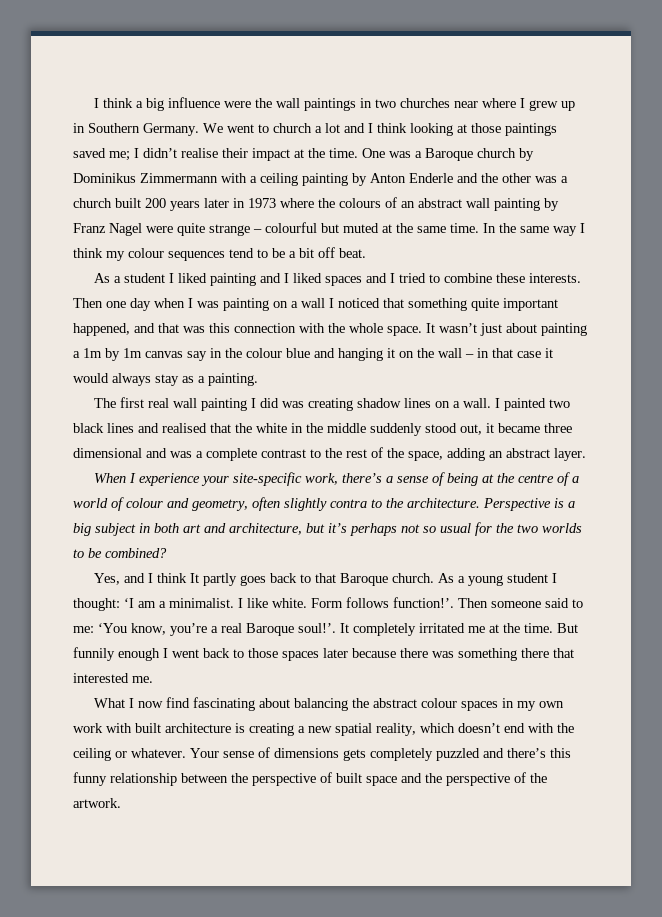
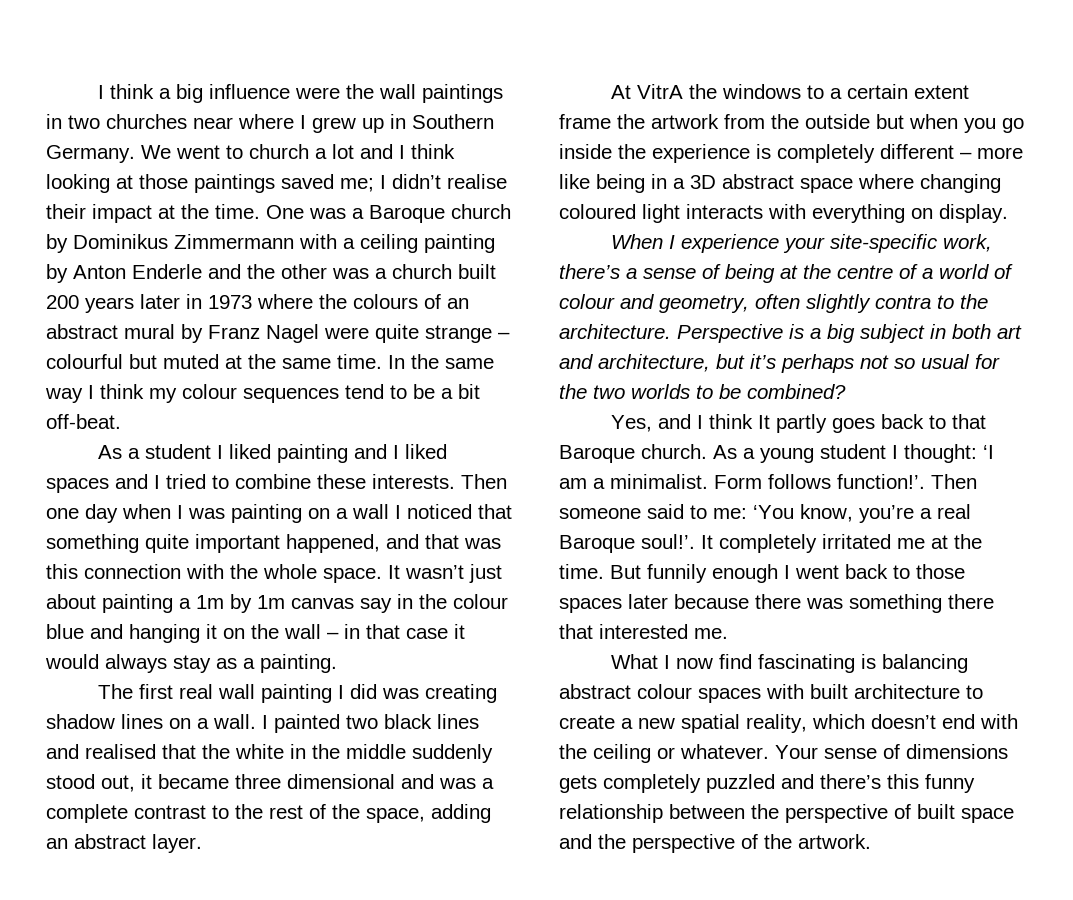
- One was a Baroque church by Dominikus Zimmermann with a ceiling painting by Anton Enderle and the other was a church built 200 years later in 1973 where the colours of an abstract wall painting by Franz Nagel were quite strange – colourful but muted at the same time.
+ One was a Baroque church by Dominikus Zimmermann with a ceiling painting by Anton Enderle and the other was a church built 200 years later in 1973 where the colours of an abstract mural by Franz Nagel were quite strange – colourful but muted at the same time.
- In the same way I think my colour sequences tend to be a bit off beat.
+ In the same way I think my colour sequences tend to be a bit off-beat.
+ At VitrA the windows to a certain extent frame the artwork from the outside but when you go inside the experience is completely different – more like being in a 3D abstract space where changing coloured light interacts with everything on display.
- I like white.
- What I now find fascinating about balancing the abstract colour spaces in my own work with built architecture is creating a new spatial reality, which doesn’t end with the ceiling or whatever.
+ What I now find fascinating is balancing abstract colour spaces with built architecture to create a new spatial reality, which doesn’t end with the ceiling or whatever.

